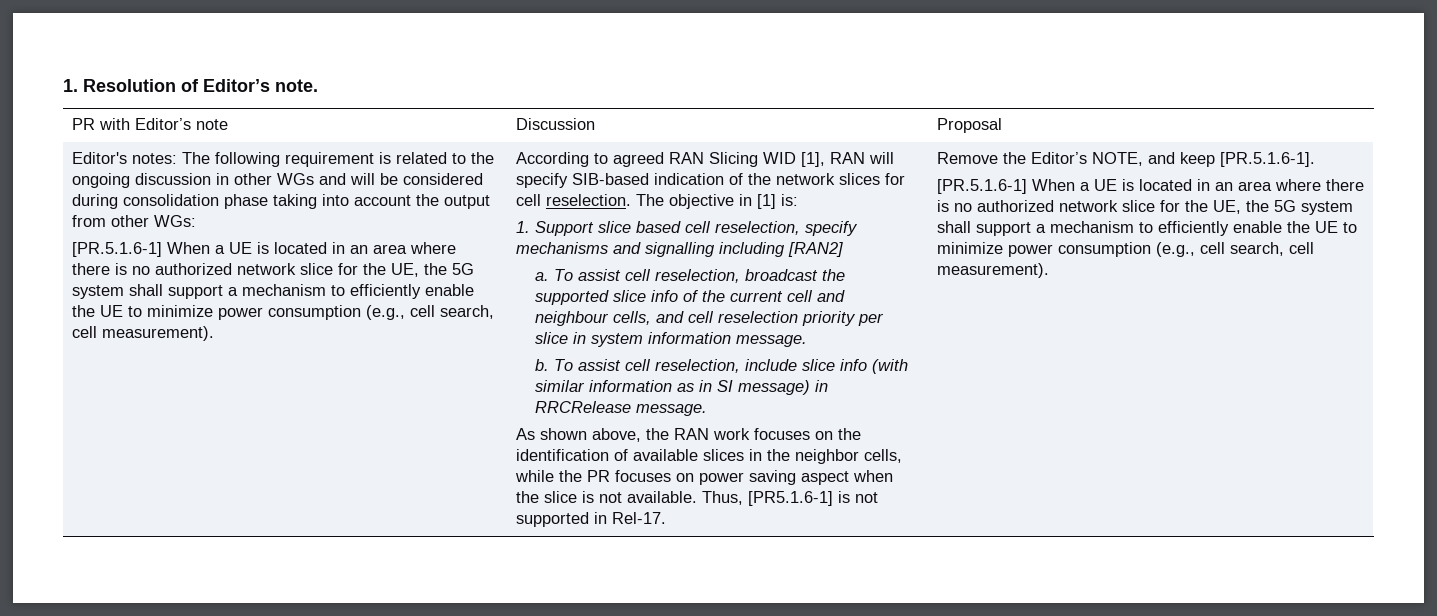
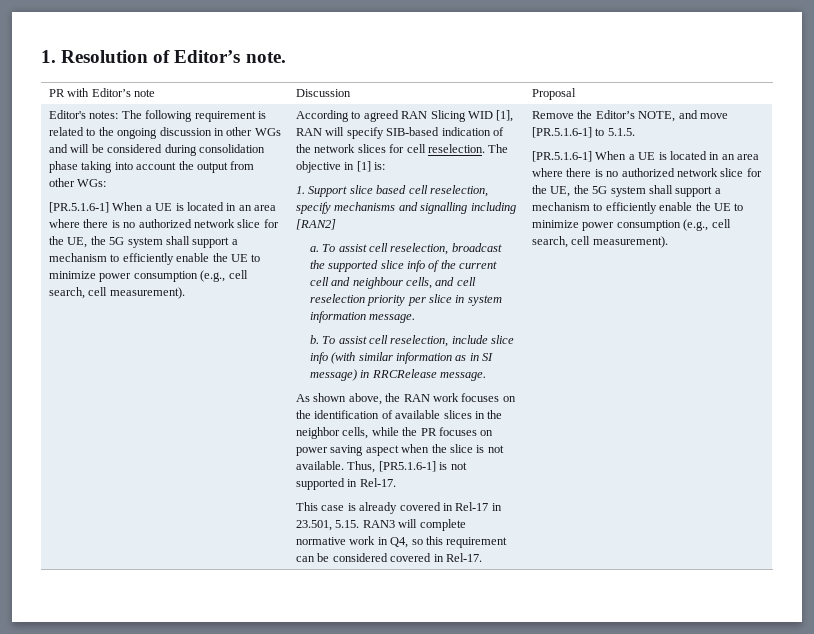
+ This case is already covered in Rel-17 in 23.501, 5.15. RAN3 will complete normative work in Q4, so this requirement can be considered covered in Rel-17.
- Remove the Editor’s NOTE, and keep [PR.5.1.6-1].
+ Remove the Editor’s NOTE, and move [PR.5.1.6-1] to 5.1.5.

